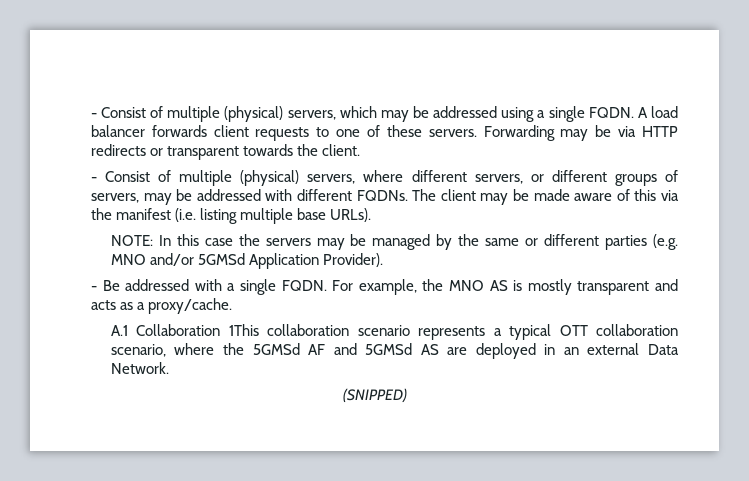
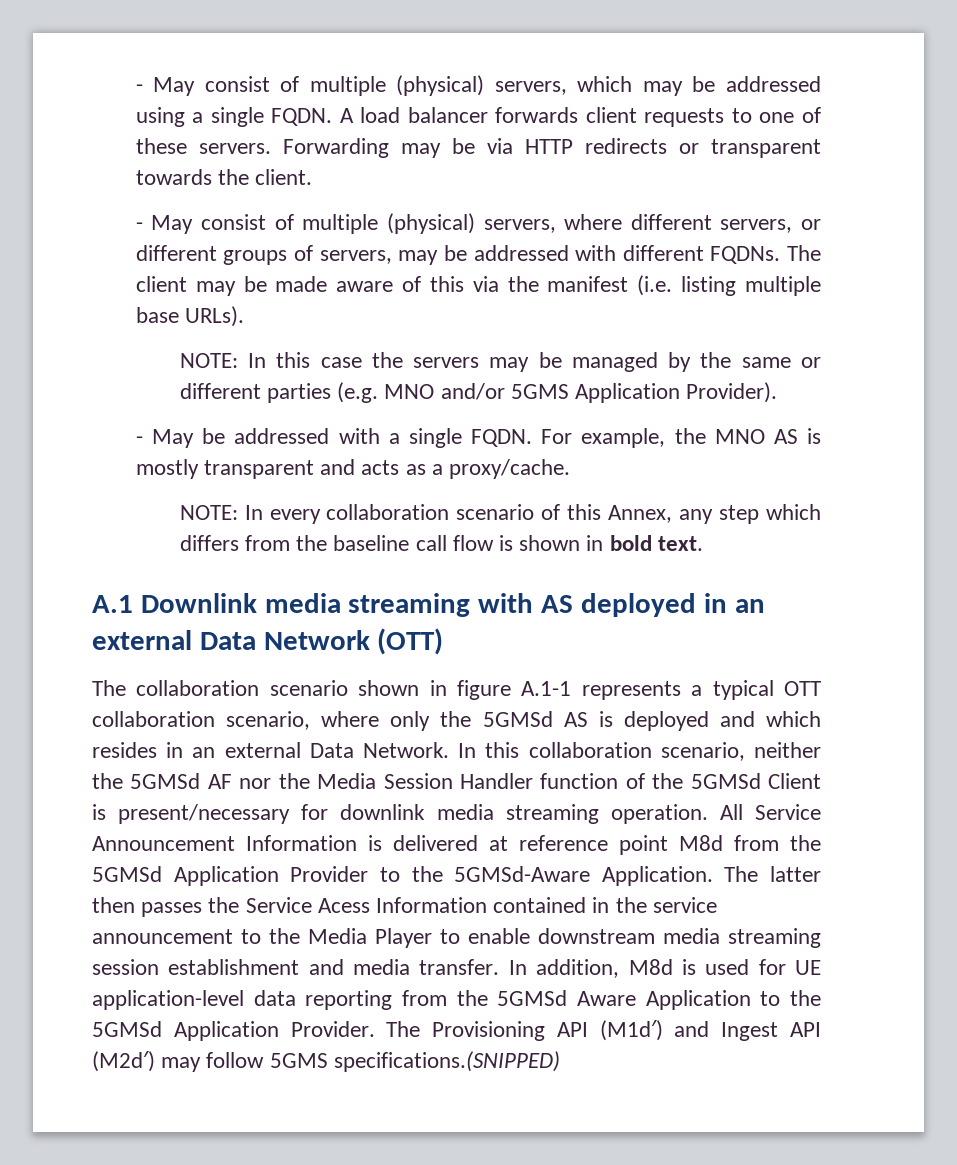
- - Consist of multiple (physical) servers, which may be addressed using a single FQDN.
+ - May consist of multiple (physical) servers, which may be addressed using a single FQDN.
- - Consist of multiple (physical) servers, where different servers, or different groups of servers, may be addressed with different FQDNs.
+ - May consist of multiple (physical) servers, where different servers, or different groups of servers, may be addressed with different FQDNs.
- NOTE: In this case the servers may be managed by the same or different parties (e.g. MNO and/or 5GMSd Application Provider).
+ NOTE: In this case the servers may be managed by the same or different parties (e.g. MNO and/or 5GMS Application Provider).
- - Be addressed with a single FQDN.
+ - May be addressed with a single FQDN.
- A.1 Collaboration 1This collaboration scenario represents a typical OTT collaboration scenario, where the 5GMSd AF and 5GMSd AS are deployed in an external Data Network.
- (SNIPPED)
+ NOTE: In every collaboration scenario of this Annex, any step which differs from the baseline call flow is shown in bold text.
+ A.1 Downlink media streaming with AS deployed in an external Data Network (OTT)
+ The collaboration scenario shown in figure A.1-1 represents a typical OTT collaboration scenario, where only the 5GMSd AS is deployed and which resides in an external Data Network. In this collaboration scenario, neither the 5GMSd AF nor the Media Session Handler function of the 5GMSd Client is present/necessary for downlink media streaming operation. All Service Announcement Information is delivered at reference point M8d from the 5GMSd Application Provider to the 5GMSd-Aware Application. The latter then passes the Service Acess Information contained in the service announcement to the Media Player to enable downstream media streaming session establishment and media transfer. In addition, M8d is used for UE application-level data reporting from the 5GMSd Aware Application to the 5GMSd Application Provider. The Provisioning API (M1d′) and Ingest API (M2d′) may follow 5GMS specifications.(SNIPPED)

